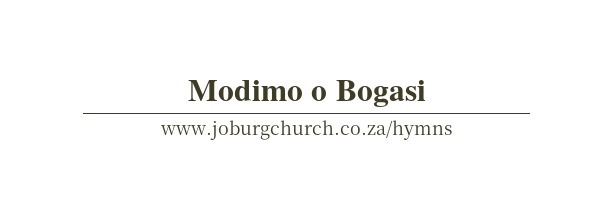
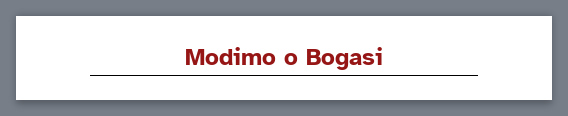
- www.joburgchurch.co.za/hymns

